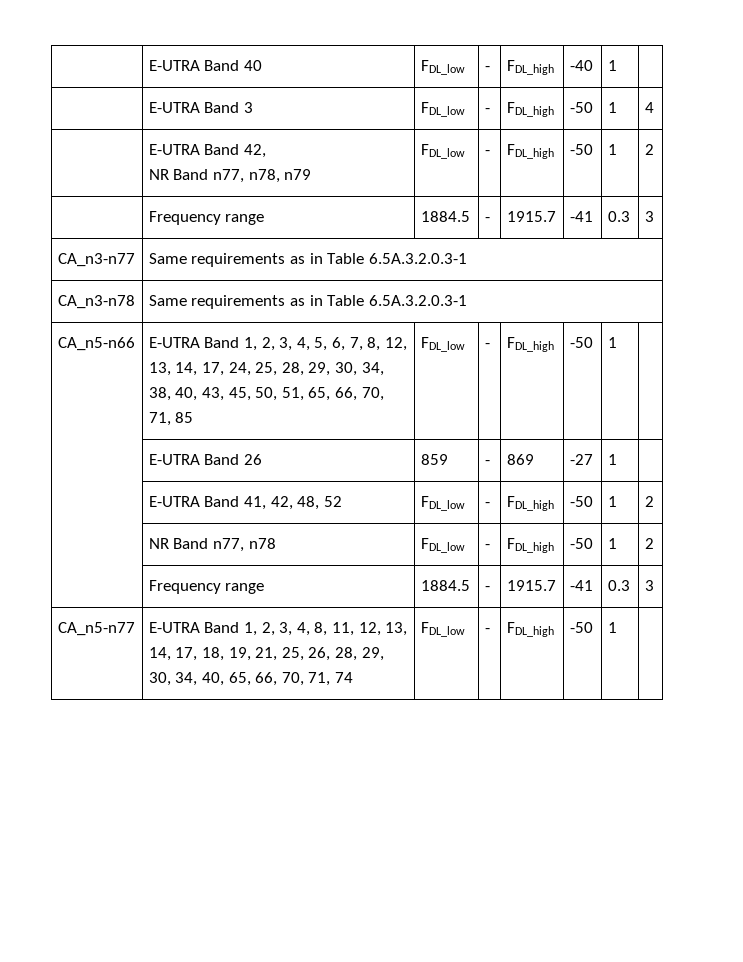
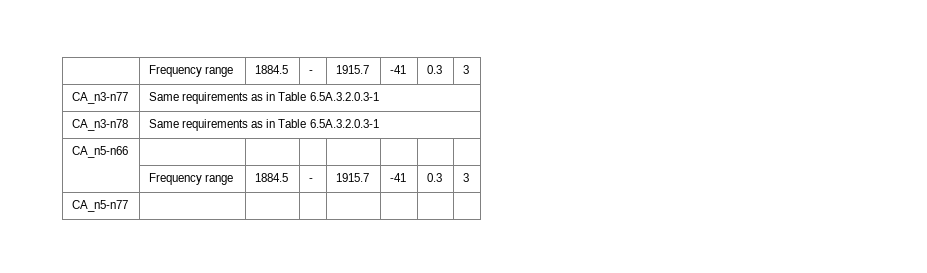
- | E-UTRA Band 40 | FDL_low | - | FDL_high | -40 | 1 |
- | E-UTRA Band 3 | FDL_low | - | FDL_high | -50 | 1 | 4
- | E-UTRA Band 42,
- NR Band n77, n78, n79 | FDL_low | - | FDL_high | -50 | 1 | 2
- CA_n5-n66 | E-UTRA Band 1, 2, 3, 4, 5, 6, 7, 8, 12, 13, 14, 17, 24, 25, 28, 29, 30, 34, 38, 40, 43, 45, 50, 51, 65, 66, 70, 71, 85 | FDL_low | - | FDL_high | -50 | 1 |
- | E-UTRA Band 26 | 859 | - | 869 | -27 | 1 |
- | E-UTRA Band 41, 42, 48, 52 | FDL_low | - | FDL_high | -50 | 1 | 2
- | NR Band n77, n78 | FDL_low | - | FDL_high | -50 | 1 | 2
+ CA_n5-n66 | | | | | | |
- CA_n5-n77 | E-UTRA Band 1, 2, 3, 4, 8, 11, 12, 13, 14, 17, 18, 19, 21, 25, 26, 28, 29, 30, 34, 40, 65, 66, 70, 71, 74 | FDL_low | - | FDL_high | -50 | 1 |
+ CA_n5-n77 | | | | | | |

